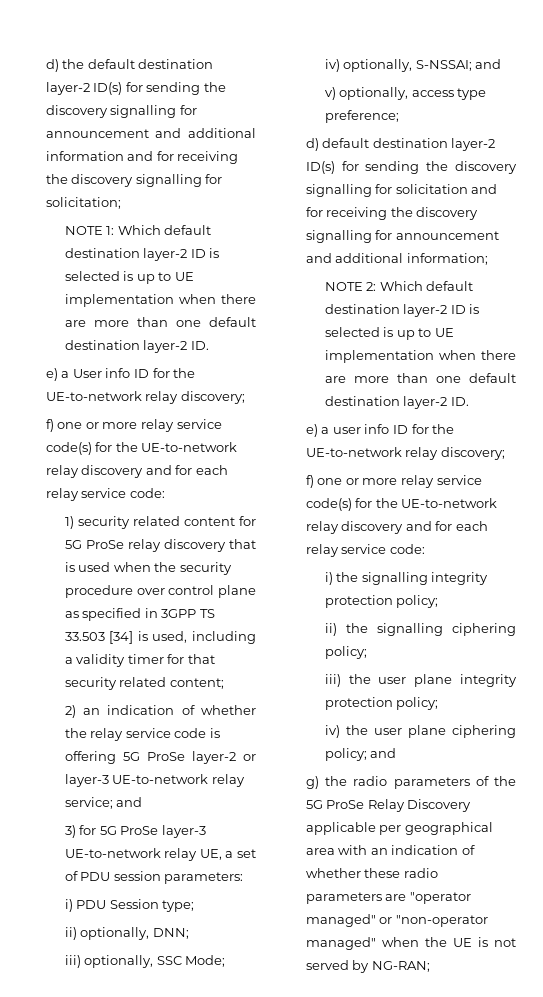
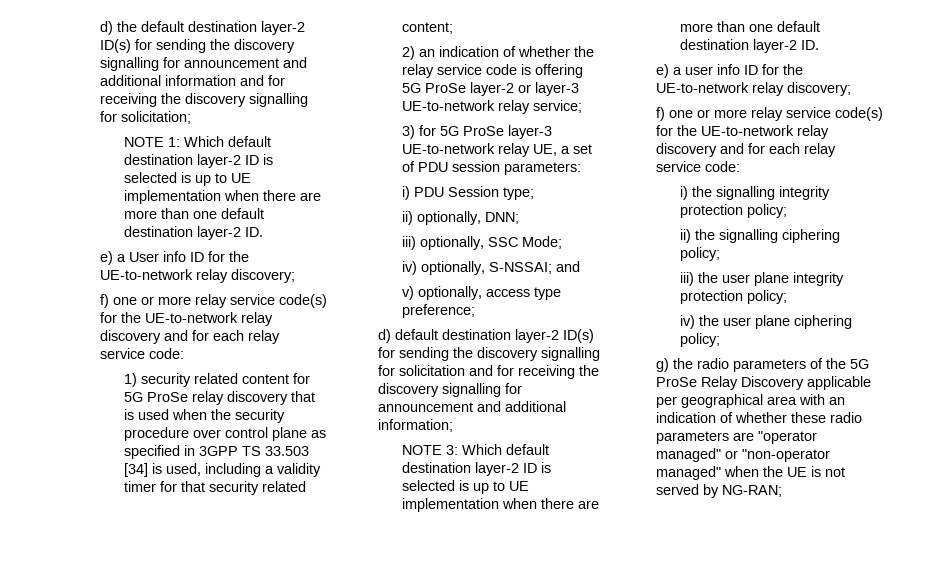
- 2) an indication of whether the relay service code is offering 5G ProSe layer-2 or layer-3 UE-to-network relay service; and
+ 2) an indication of whether the relay service code is offering 5G ProSe layer-2 or layer-3 UE-to-network relay service;
- NOTE 2: Which default destination layer-2 ID is selected is up to UE implementation when there are more than one default destination layer-2 ID.
+ NOTE 3: Which default destination layer-2 ID is selected is up to UE implementation when there are more than one default destination layer-2 ID.
- iv) the user plane ciphering policy; and
+ iv) the user plane ciphering policy;

